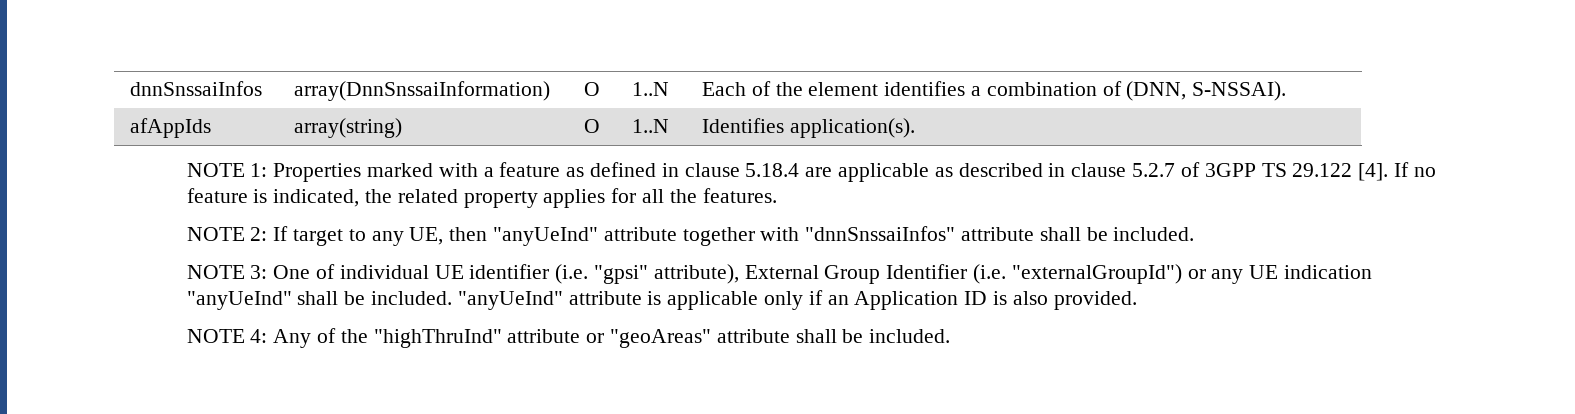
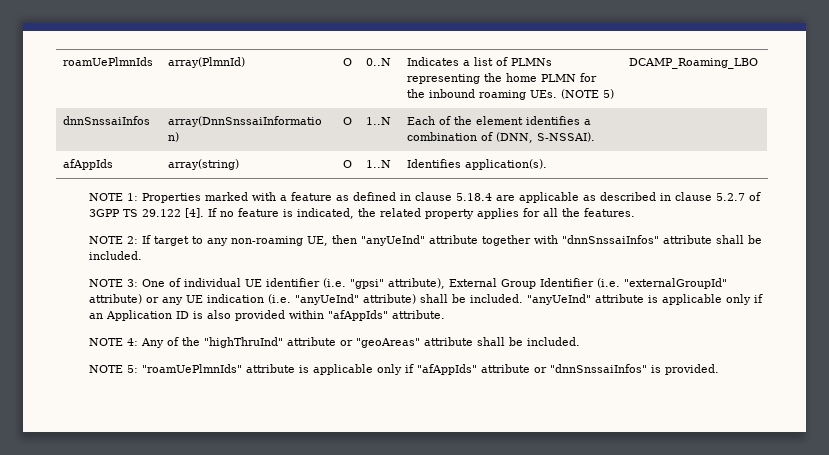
+ roamUePlmnIds | array(PlmnId) | O | 0..N | Indicates a list of PLMNs representing the home PLMN for the inbound roaming UEs. (NOTE 5) | DCAMP_Roaming_LBO
- NOTE 2: If target to any UE, then "anyUeInd" attribute together with "dnnSnssaiInfos" attribute shall be included.
+ NOTE 2: If target to any non-roaming UE, then "anyUeInd" attribute together with "dnnSnssaiInfos" attribute shall be included.
- NOTE 3: One of individual UE identifier (i.e. "gpsi" attribute), External Group Identifier (i.e. "externalGroupId") or any UE indication "anyUeInd" shall be included.
+ NOTE 3: One of individual UE identifier (i.e. "gpsi" attribute), External Group Identifier (i.e. "externalGroupId" attribute) or any UE indication (i.e. "anyUeInd" attribute) shall be included.
- "anyUeInd" attribute is applicable only if an Application ID is also provided.
+ "anyUeInd" attribute is applicable only if an Application ID is also provided within "afAppIds" attribute.
+ NOTE 5: "roamUePlmnIds" attribute is applicable only if "afAppIds" attribute or "dnnSnssaiInfos" is provided.

